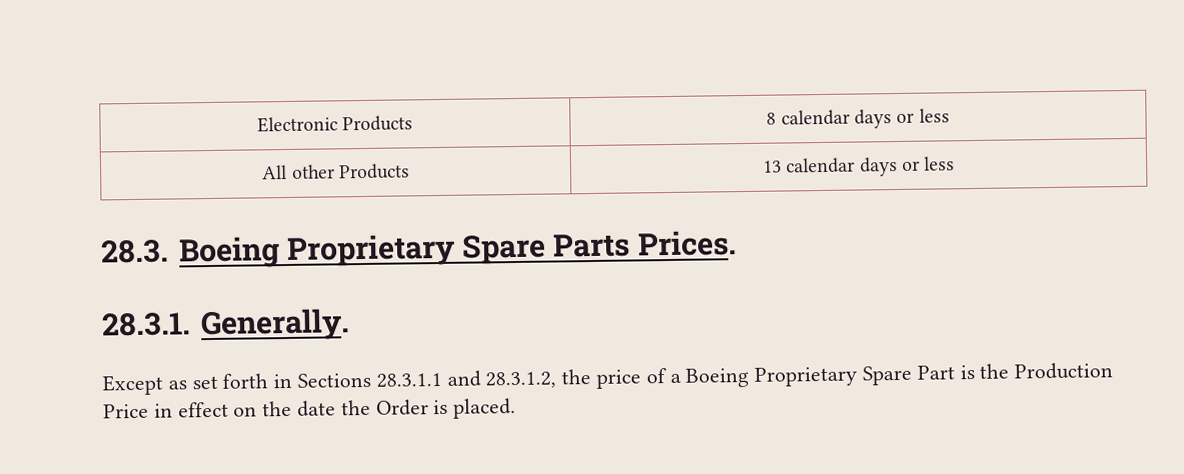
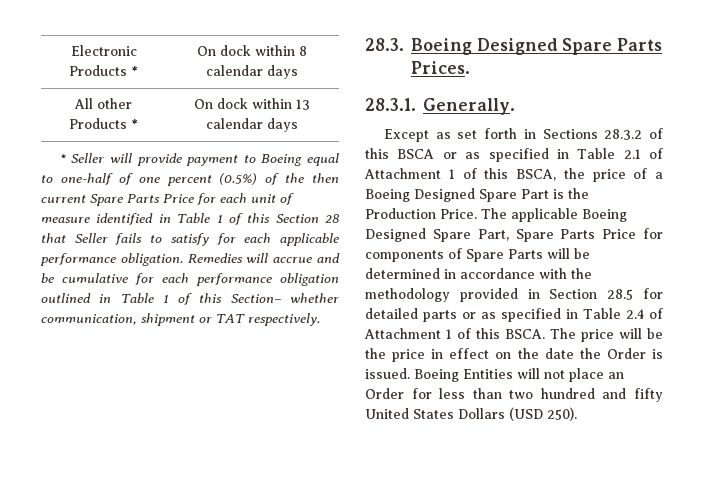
- Electronic Products | 8 calendar days or less
+ Electronic Products * | On dock within 8 calendar days
- All other Products | 13 calendar days or less
+ All other Products * | On dock within 13 calendar days
+ * Seller will provide payment to Boeing equal to one-half of one percent (0.5%) of the then current Spare Parts Price for each unit of measure identified in Table 1 of this Section 28 that Seller fails to satisfy for each applicable performance obligation. Remedies will accrue and be cumulative for each performance obligation outlined in Table 1 of this Section– whether communication, shipment or TAT respectively.
- 28.3. Boeing Proprietary Spare Parts Prices.
+ 28.3. Boeing Designed Spare Parts Prices.
- Except as set forth in Sections 28.3.1.1 and 28.3.1.2, the price of a Boeing Proprietary Spare Part is the Production Price in effect on the date the Order is placed.
+ Except as set forth in Sections 28.3.2 of this BSCA or as specified in Table 2.1 of Attachment 1 of this BSCA, the price of a Boeing Designed Spare Part is the Production Price. The applicable Boeing Designed Spare Part, Spare Parts Price for components of Spare Parts will be determined in accordance with the methodology provided in Section 28.5 for detailed parts or as specified in Table 2.4 of Attachment 1 of this BSCA. The price will be the price in effect on the date the Order is issued. Boeing Entities will not place an Order for less than two hundred and fifty United States Dollars (USD 250).

